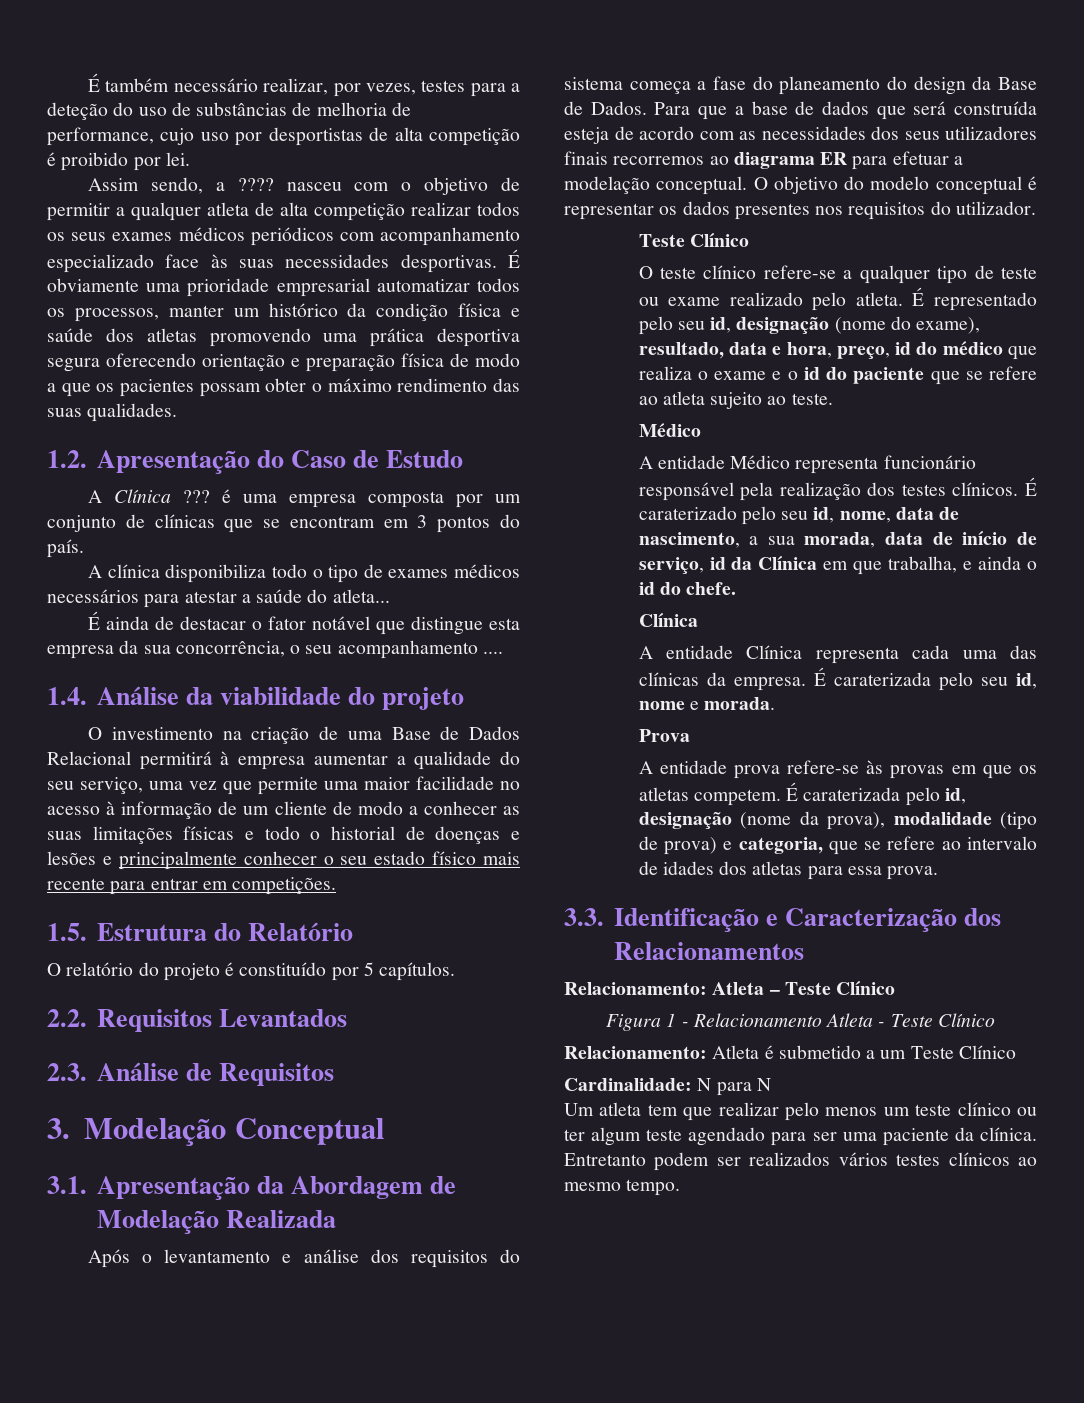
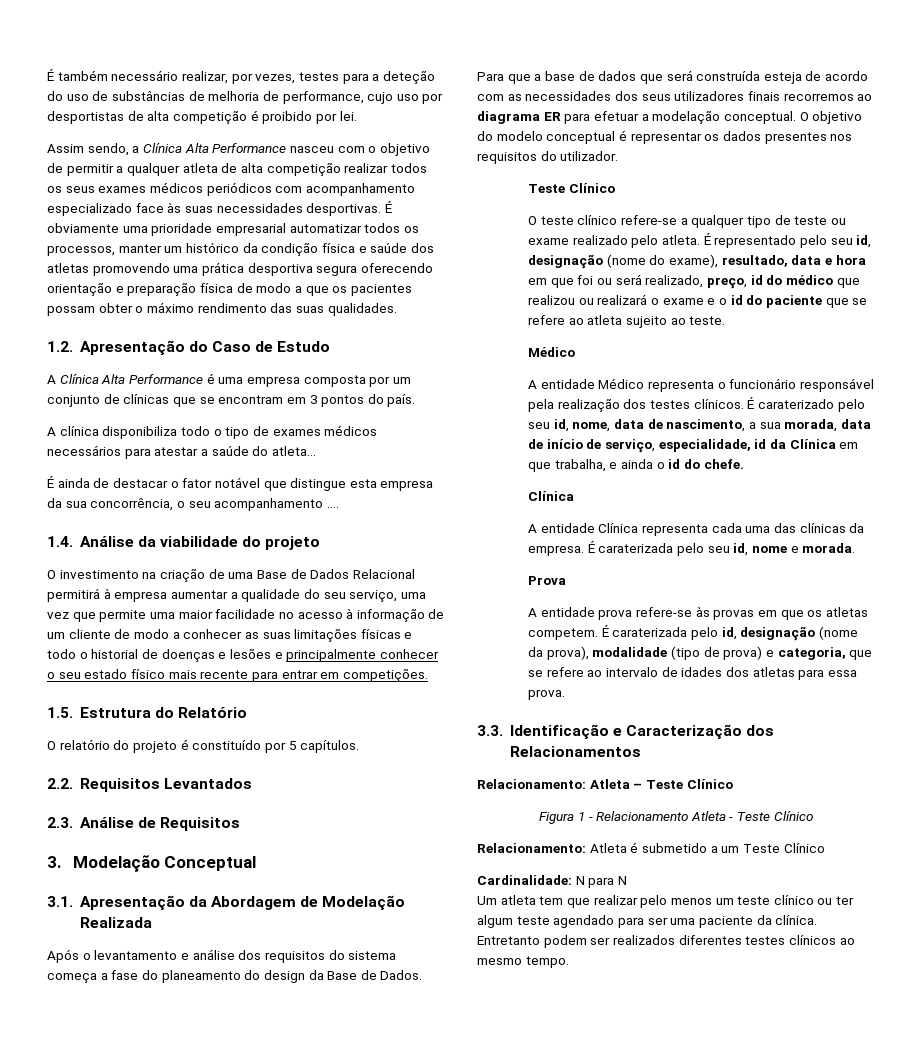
- Assim sendo, a ???? nasceu com o objetivo de permitir a qualquer atleta de alta competição realizar todos os seus exames médicos periódicos com acompanhamento especializado face às suas necessidades desportivas.
+ Assim sendo, a Clínica Alta Performance nasceu com o objetivo de permitir a qualquer atleta de alta competição realizar todos os seus exames médicos periódicos com acompanhamento especializado face às suas necessidades desportivas.
- A Clínica ??? é uma empresa composta por um conjunto de clínicas que se encontram em 3 pontos do país.
+ A Clínica Alta Performance é uma empresa composta por um conjunto de clínicas que se encontram em 3 pontos do país.
- É representado pelo seu id, designação (nome do exame), resultado, data e hora, preço, id do médico que realiza o exame e o id do paciente que se refere ao atleta sujeito ao teste.
+ É representado pelo seu id, designação (nome do exame), resultado, data e hora em que foi ou será realizado, preço, id do médico que realizou ou realizará o exame e o id do paciente que se refere ao atleta sujeito ao teste.
- A entidade Médico representa funcionário responsável pela realização dos testes clínicos.
+ A entidade Médico representa o funcionário responsável pela realização dos testes clínicos.
- É caraterizado pelo seu id, nome, data de nascimento, a sua morada, data de início de serviço, id da Clínica em que trabalha, e ainda o id do chefe.
+ É caraterizado pelo seu id, nome, data de nascimento, a sua morada, data de início de serviço, especialidade, id da Clínica em que trabalha, e ainda o id do chefe.
- Entretanto podem ser realizados vários testes clínicos ao mesmo tempo.
+ Entretanto podem ser realizados diferentes testes clínicos ao mesmo tempo.

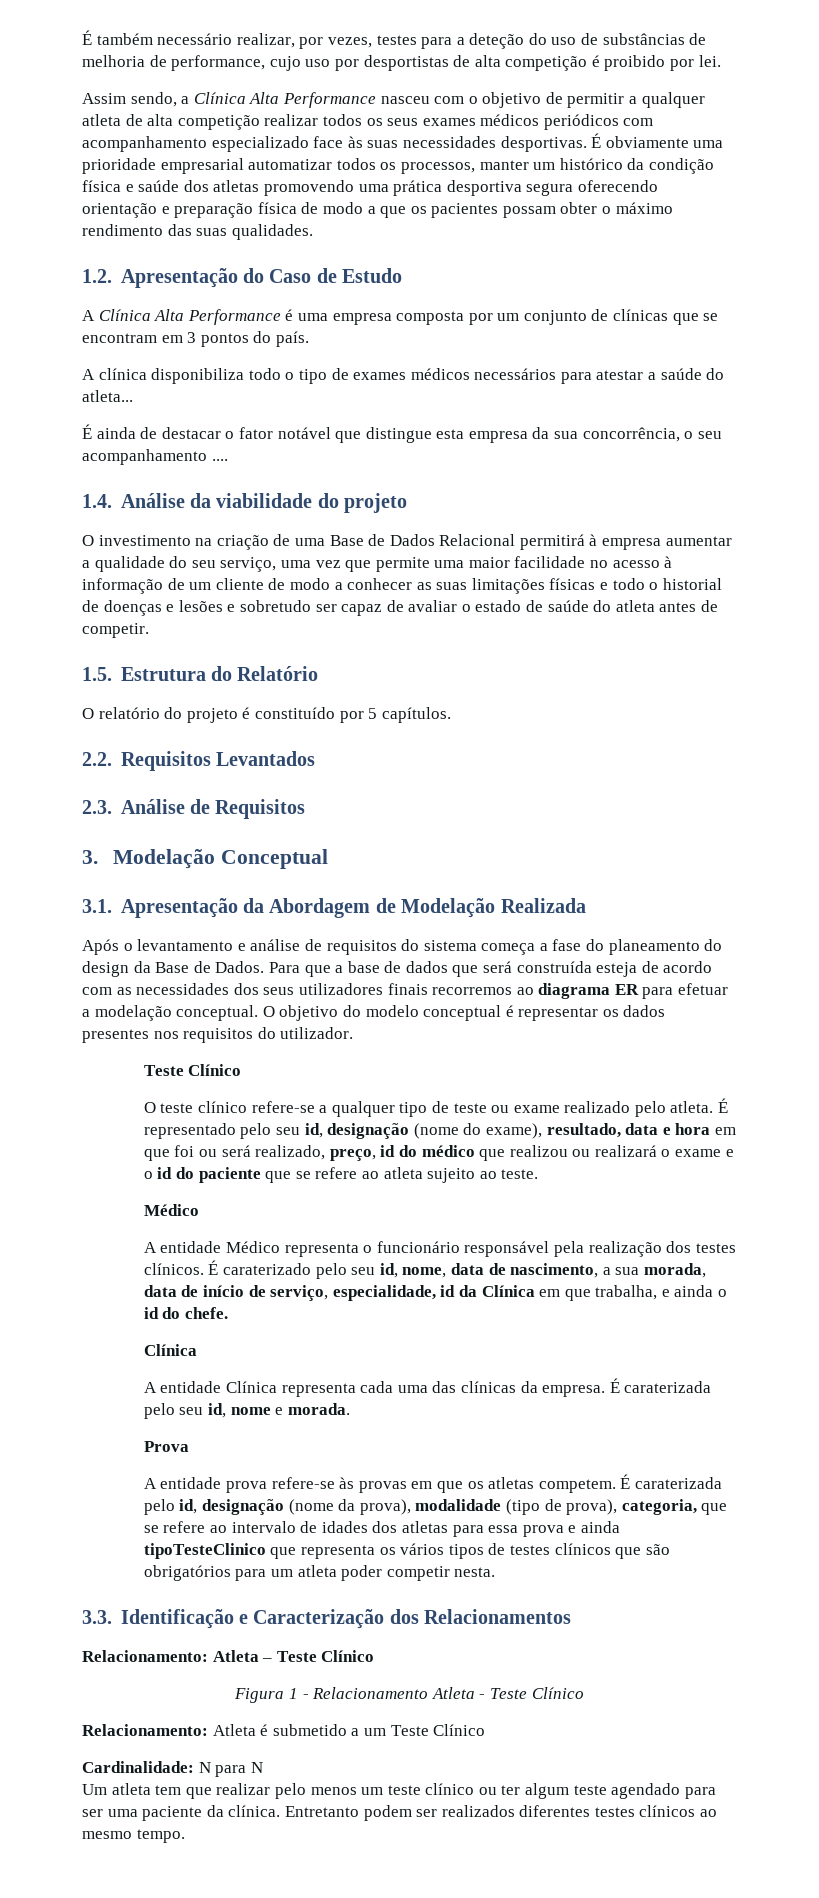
- O investimento na criação de uma Base de Dados Relacional permitirá à empresa aumentar a qualidade do seu serviço, uma vez que permite uma maior facilidade no acesso à informação de um cliente de modo a conhecer as suas limitações físicas e todo o historial de doenças e lesões e principalmente conhecer o seu estado físico mais recente para entrar em competições.
+ O investimento na criação de uma Base de Dados Relacional permitirá à empresa aumentar a qualidade do seu serviço, uma vez que permite uma maior facilidade no acesso à informação de um cliente de modo a conhecer as suas limitações físicas e todo o historial de doenças e lesões e sobretudo ser capaz de avaliar o estado de saúde do atleta antes de competir.
- Após o levantamento e análise dos requisitos do sistema começa a fase do planeamento do design da Base de Dados.
+ Após o levantamento e análise de requisitos do sistema começa a fase do planeamento do design da Base de Dados.
- É caraterizada pelo id, designação (nome da prova), modalidade (tipo de prova) e categoria, que se refere ao intervalo de idades dos atletas para essa prova.
+ É caraterizada pelo id, designação (nome da prova), modalidade (tipo de prova), categoria, que se refere ao intervalo de idades dos atletas para essa prova e ainda tipoTesteClinico que representa os vários tipos de testes clínicos que são obrigatórios para um atleta poder competir nesta.

